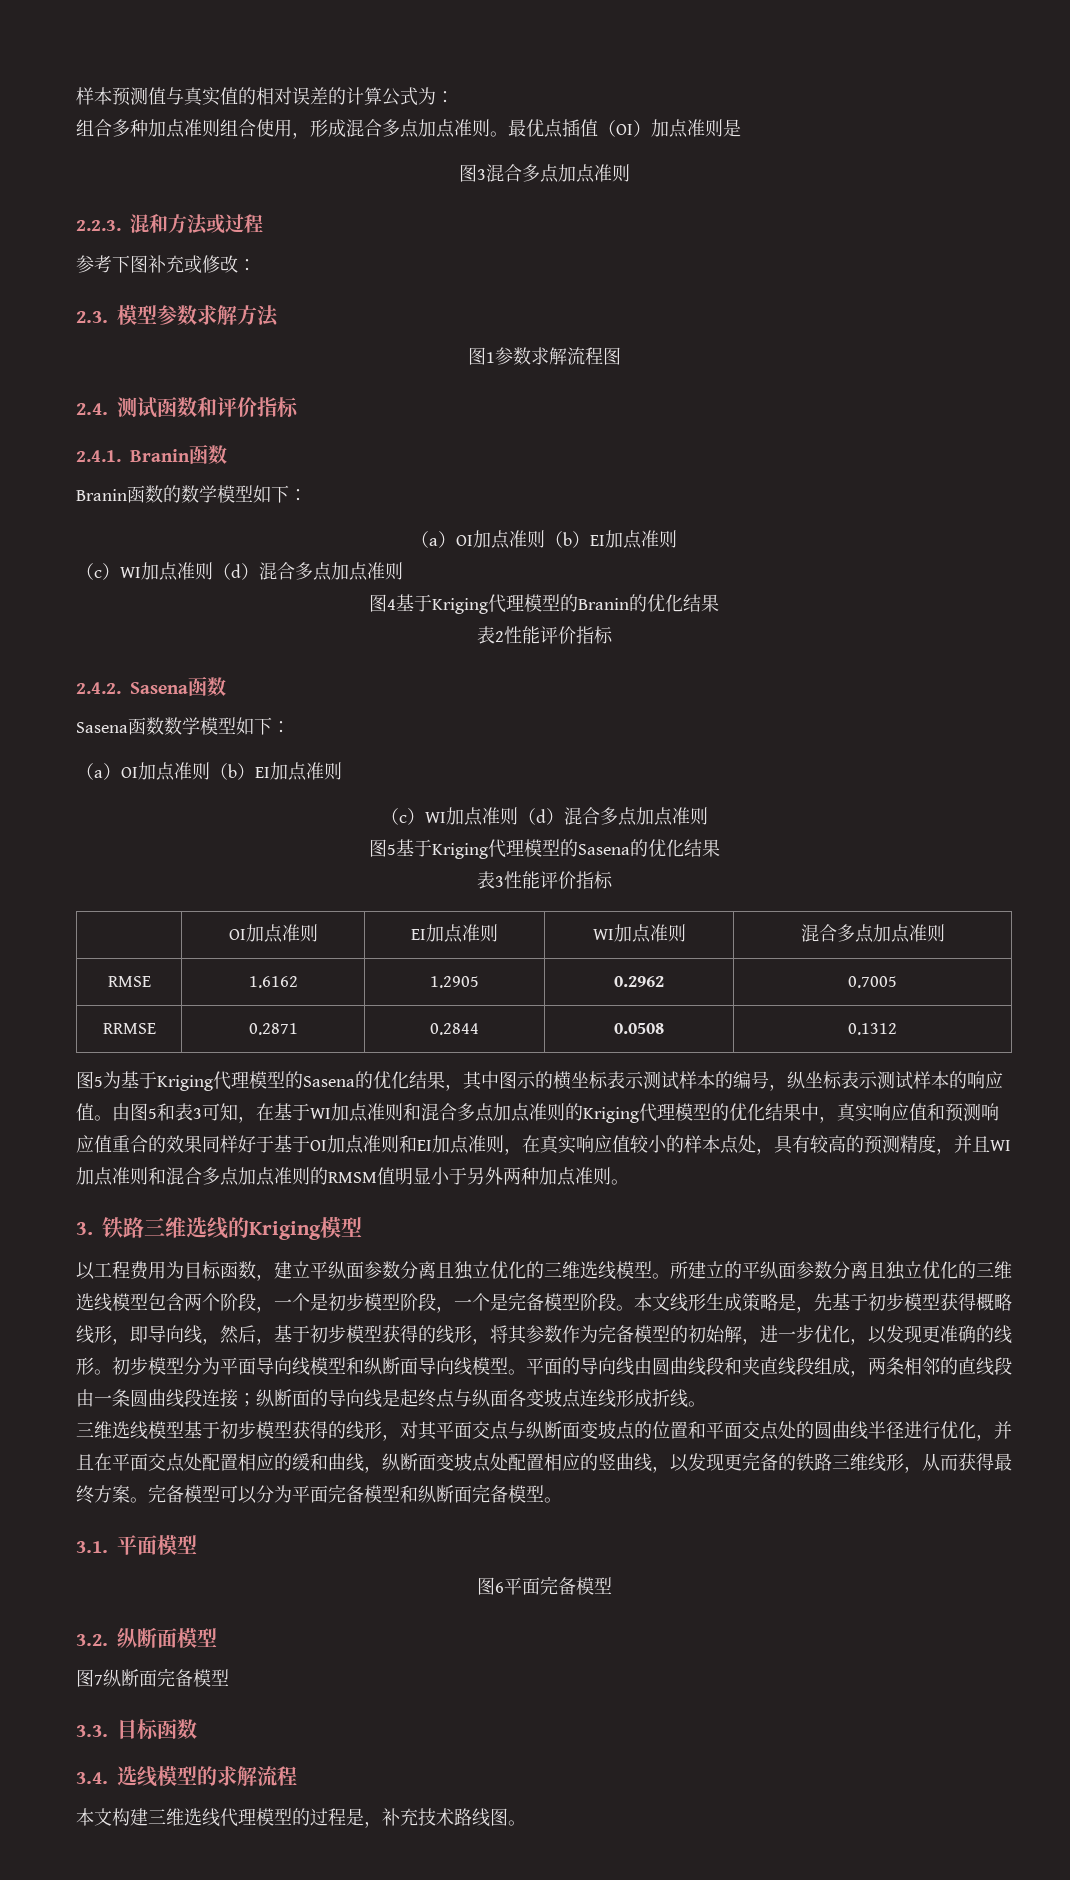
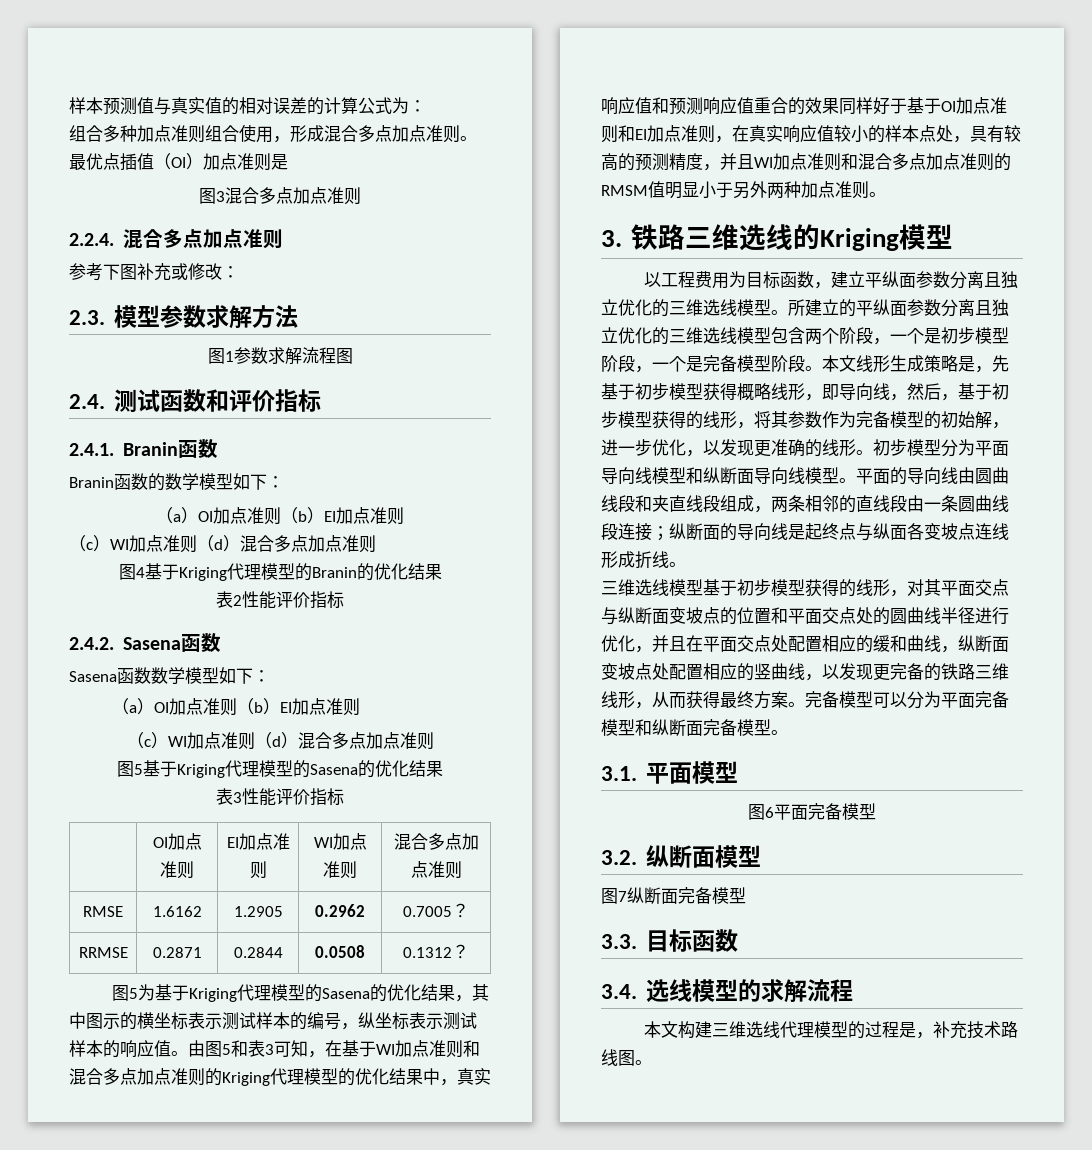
- 2.2.3.混和方法或过程
+ 2.2.4.混合多点加点准则
- RMSE | 1.6162 | 1.2905 | 0.2962 | 0.7005
+ RMSE | 1.6162 | 1.2905 | 0.2962 | 0.7005？
- RRMSE | 0.2871 | 0.2844 | 0.0508 | 0.1312
+ RRMSE | 0.2871 | 0.2844 | 0.0508 | 0.1312？

